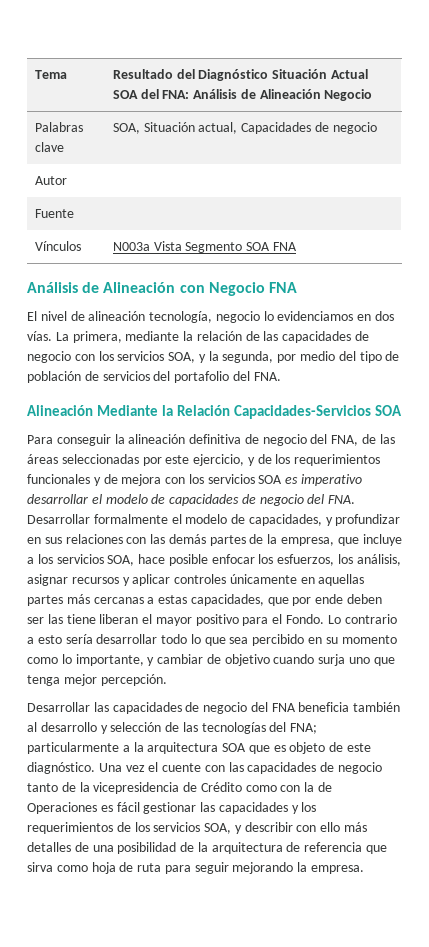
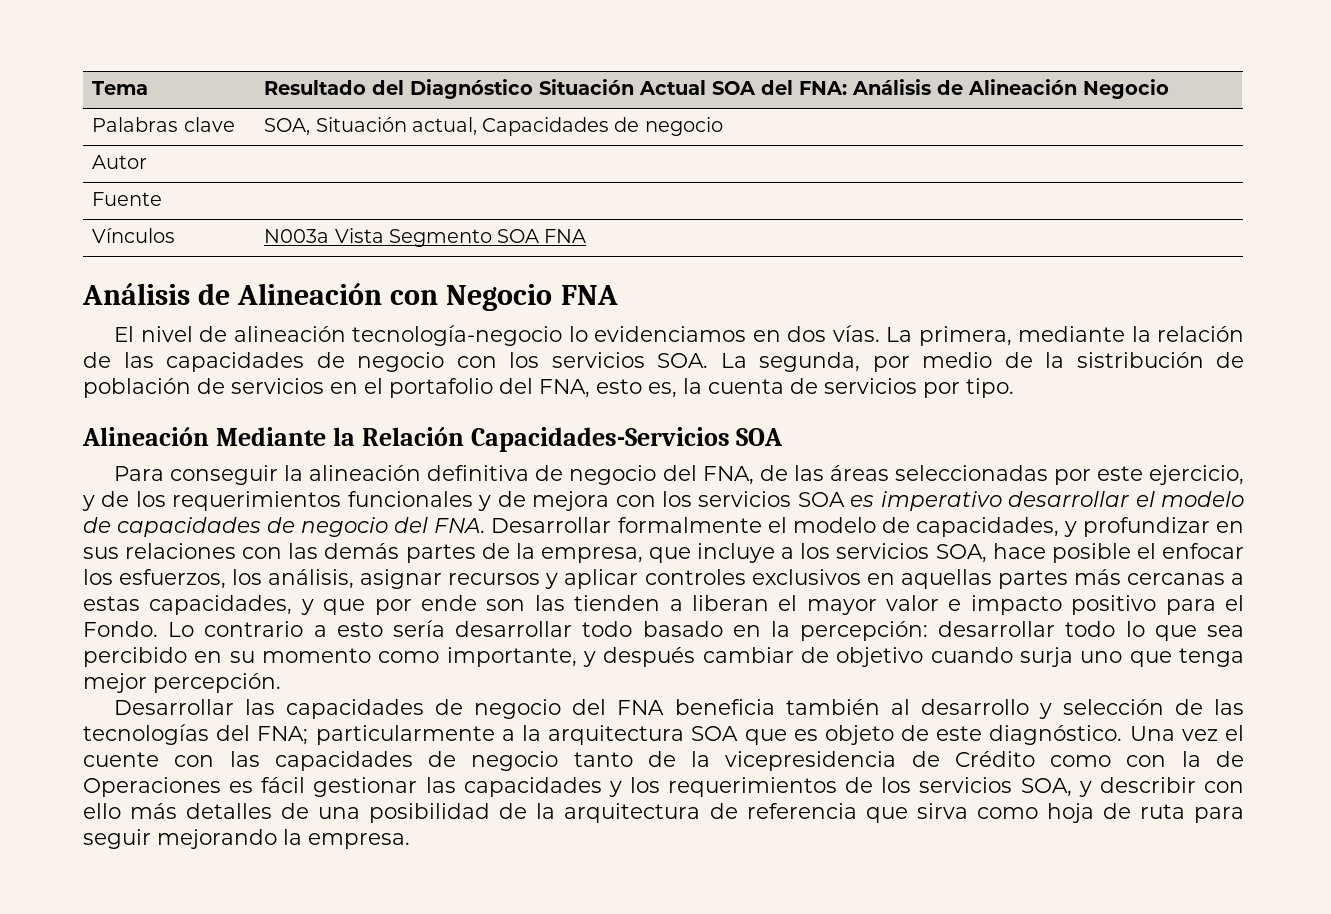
- El nivel de alineación tecnología, negocio lo evidenciamos en dos vías.
+ El nivel de alineación tecnología-negocio lo evidenciamos en dos vías.
- La primera, mediante la relación de las capacidades de negocio con los servicios SOA, y la segunda, por medio del tipo de población de servicios del portafolio del FNA.
+ La primera, mediante la relación de las capacidades de negocio con los servicios SOA. La segunda, por medio de la sistribución de población de servicios en el portafolio del FNA, esto es, la cuenta de servicios por tipo.
- Para conseguir la alineación definitiva de negocio del FNA, de las áreas seleccionadas por este ejercicio, y de los requerimientos funcionales y de mejora con los servicios SOA es imperativo desarrollar el modelo de capacidades de negocio del FNA. Desarrollar formalmente el modelo de capacidades, y profundizar en sus relaciones con las demás partes de la empresa, que incluye a los servicios SOA, hace posible enfocar los esfuerzos, los análisis, asignar recursos y aplicar controles únicamente en aquellas partes más cercanas a estas capacidades, que por ende deben ser las tiene liberan el mayor positivo para el Fondo.
+ Para conseguir la alineación definitiva de negocio del FNA, de las áreas seleccionadas por este ejercicio, y de los requerimientos funcionales y de mejora con los servicios SOA es imperativo desarrollar el modelo de capacidades de negocio del FNA. Desarrollar formalmente el modelo de capacidades, y profundizar en sus relaciones con las demás partes de la empresa, que incluye a los servicios SOA, hace posible el enfocar los esfuerzos, los análisis, asignar recursos y aplicar controles exclusivos en aquellas partes más cercanas a estas capacidades, y que por ende son las tienden a liberan el mayor valor e impacto positivo para el Fondo.
- Lo contrario a esto sería desarrollar todo lo que sea percibido en su momento como lo importante, y cambiar de objetivo cuando surja uno que tenga mejor percepción.
+ Lo contrario a esto sería desarrollar todo basado en la percepción: desarrollar todo lo que sea percibido en su momento como importante, y después cambiar de objetivo cuando surja uno que tenga mejor percepción.

